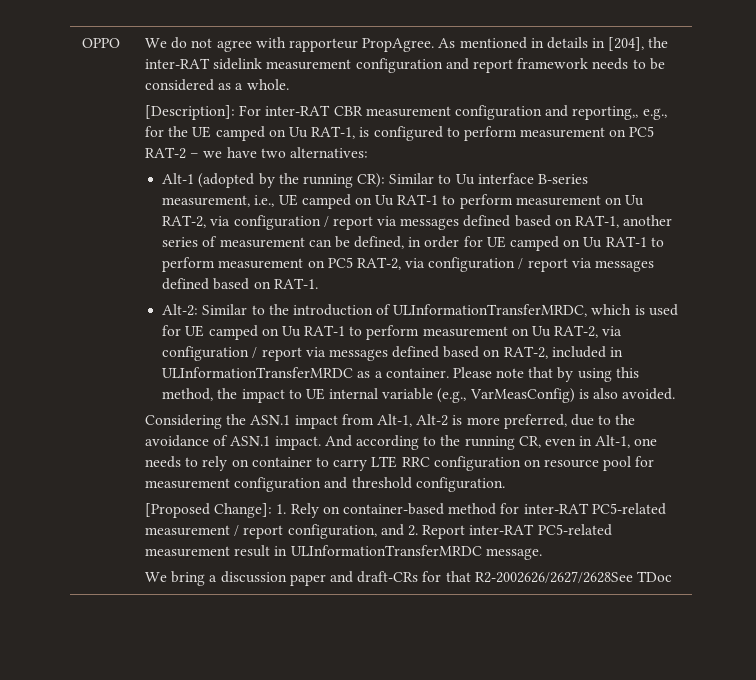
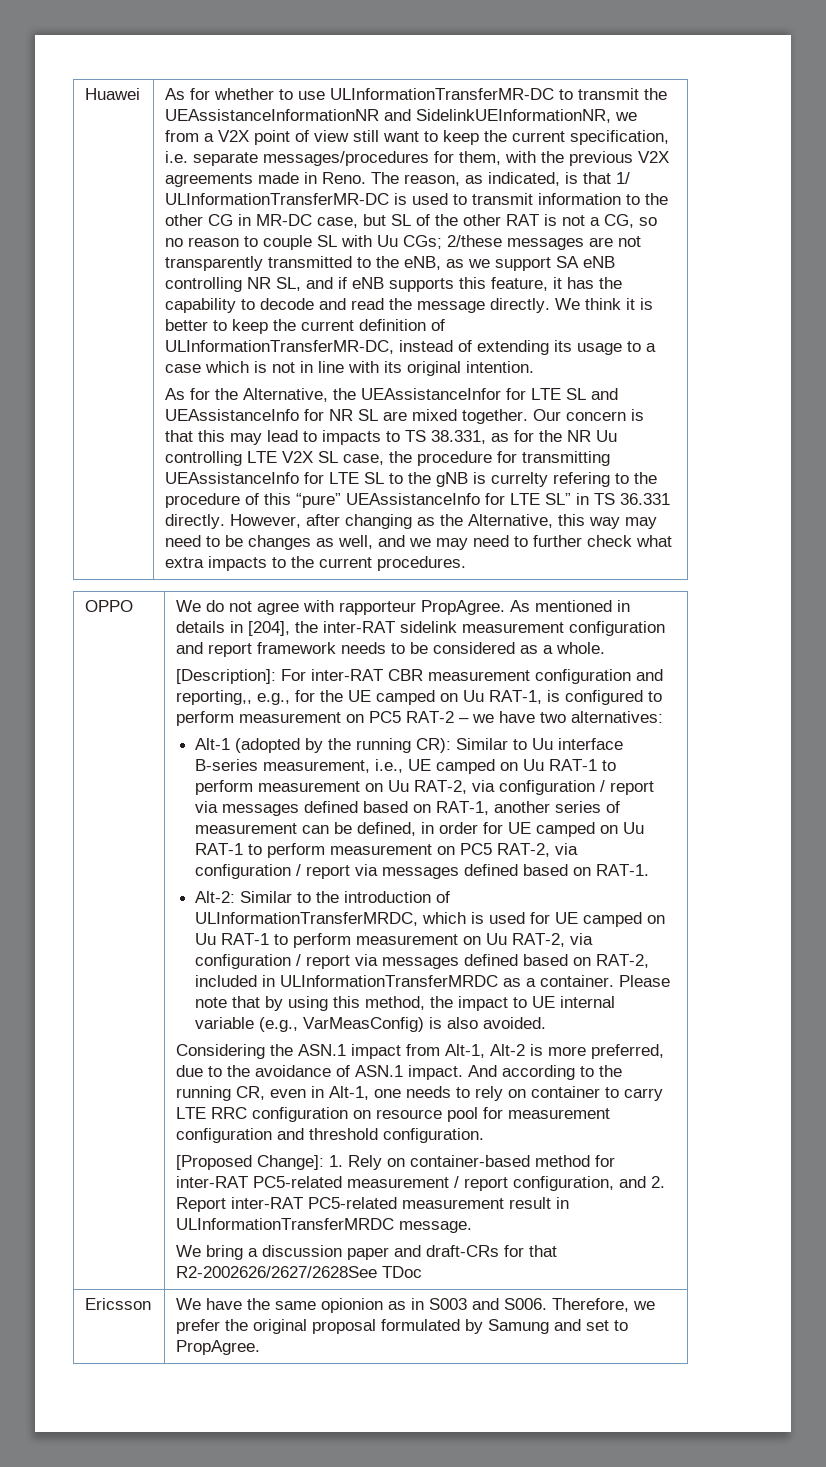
+ Huawei | As for whether to use ULInformationTransferMR-DC to transmit the UEAssistanceInformationNR and SidelinkUEInformationNR, we from a V2X point of view still want to keep the current specification, i.e. separate messages/procedures for them, with the previous V2X agreements made in Reno. The reason, as indicated, is that 1/ ULInformationTransferMR-DC is used to transmit information to the other CG in MR-DC case, but SL of the other RAT is not a CG, so no reason to couple SL with Uu CGs; 2/these messages are not transparently transmitted to the eNB, as we support SA eNB controlling NR SL, and if eNB supports this feature, it has the capability to decode and read the message directly. We think it is better to keep the current definition of ULInformationTransferMR-DC, instead of extending its usage to a case which is not in line with its original intention.
+ As for the Alternative, the UEAssistanceInfor for LTE SL and UEAssistanceInfo for NR SL are mixed together. Our concern is that this may lead to impacts to TS 38.331, as for the NR Uu controlling LTE V2X SL case, the procedure for transmitting UEAssistanceInfo for LTE SL to the gNB is currelty refering to the procedure of this “pure” UEAssistanceInfo for LTE SL” in TS 36.331 directly. However, after changing as the Alternative, this way may need to be changes as well, and we may need to further check what extra impacts to the current procedures.
+ Ericsson | We have the same opionion as in S003 and S006. Therefore, we prefer the original proposal formulated by Samung and set to PropAgree.

